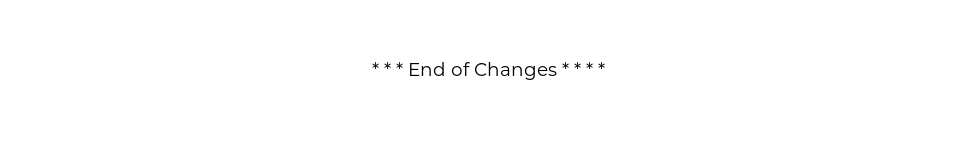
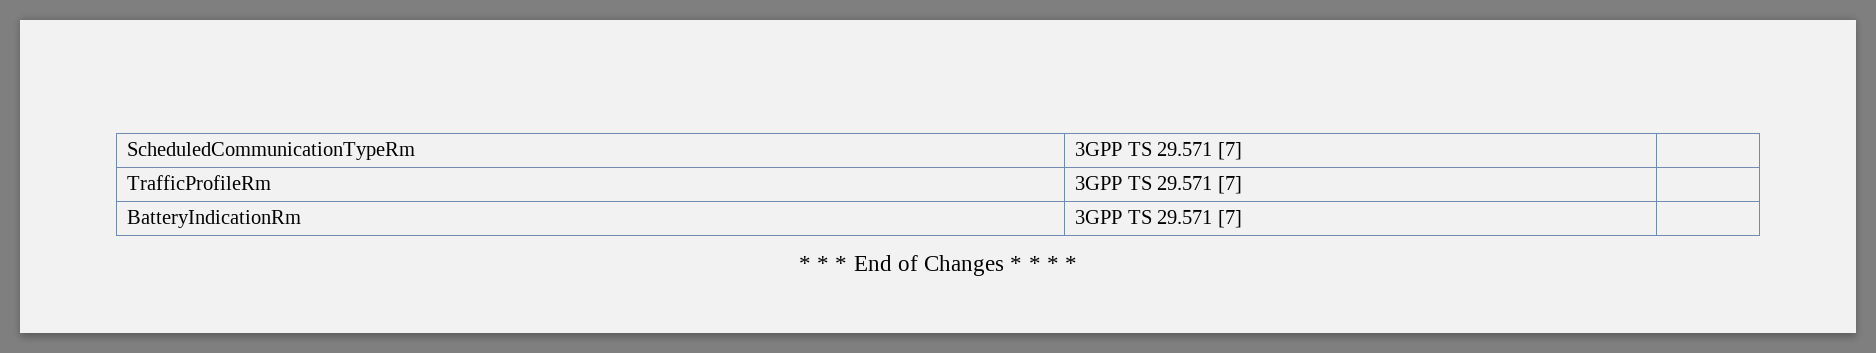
+ ScheduledCommunicationTypeRm | 3GPP TS 29.571 [7] |
+ TrafficProfileRm | 3GPP TS 29.571 [7] |
+ BatteryIndicationRm | 3GPP TS 29.571 [7] |

